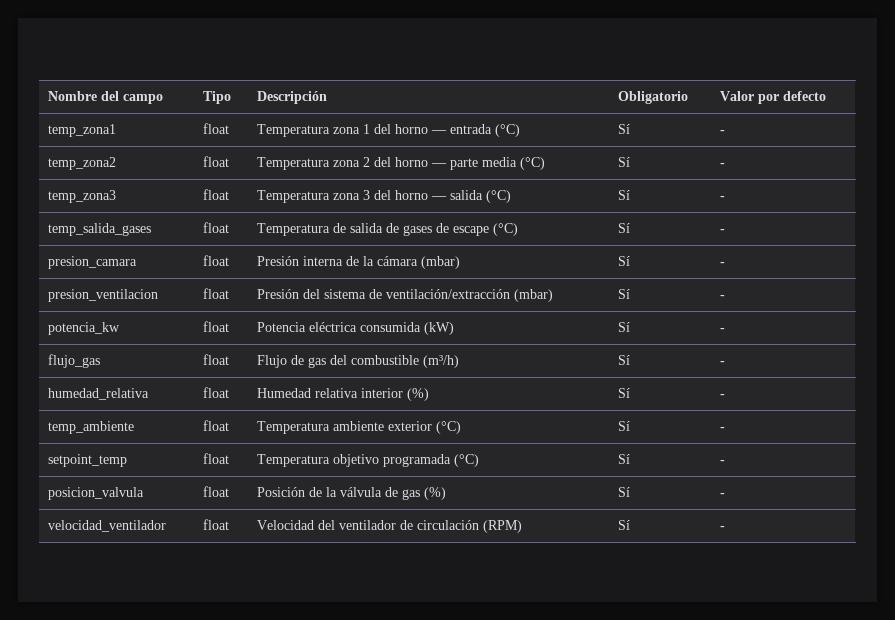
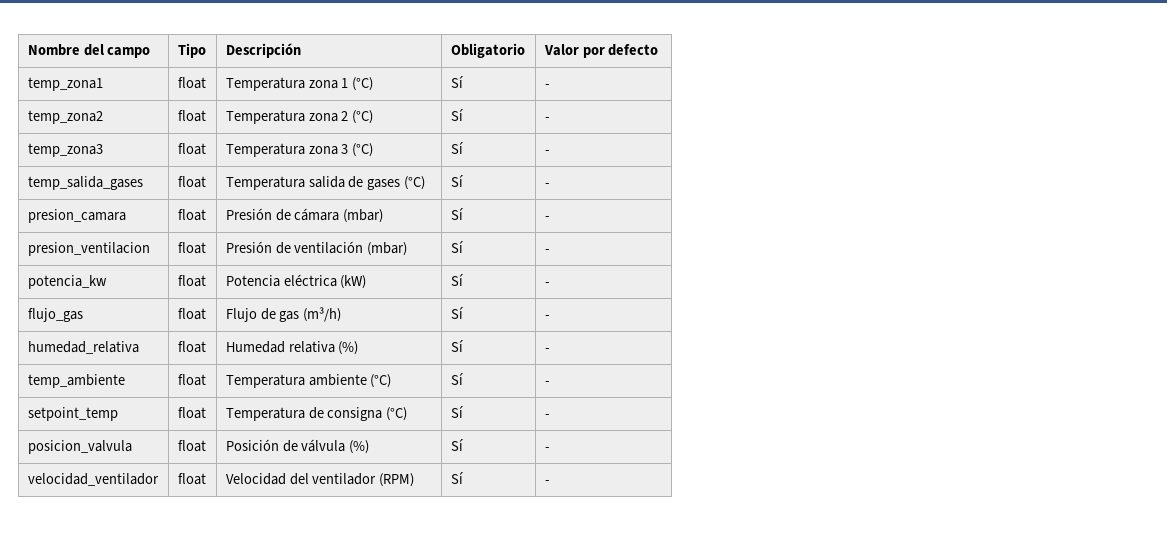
- temp_zona1 | float | Temperatura zona 1 del horno — entrada (°C) | Sí | -
+ temp_zona1 | float | Temperatura zona 1 (°C) | Sí | -
- temp_zona2 | float | Temperatura zona 2 del horno — parte media (°C) | Sí | -
+ temp_zona2 | float | Temperatura zona 2 (°C) | Sí | -
- temp_zona3 | float | Temperatura zona 3 del horno — salida (°C) | Sí | -
+ temp_zona3 | float | Temperatura zona 3 (°C) | Sí | -
- temp_salida_gases | float | Temperatura de salida de gases de escape (°C) | Sí | -
+ temp_salida_gases | float | Temperatura salida de gases (°C) | Sí | -
- presion_camara | float | Presión interna de la cámara (mbar) | Sí | -
+ presion_camara | float | Presión de cámara (mbar) | Sí | -
- presion_ventilacion | float | Presión del sistema de ventilación/extracción (mbar) | Sí | -
+ presion_ventilacion | float | Presión de ventilación (mbar) | Sí | -
- potencia_kw | float | Potencia eléctrica consumida (kW) | Sí | -
+ potencia_kw | float | Potencia eléctrica (kW) | Sí | -
- flujo_gas | float | Flujo de gas del combustible (m³/h) | Sí | -
+ flujo_gas | float | Flujo de gas (m³/h) | Sí | -
- humedad_relativa | float | Humedad relativa interior (%) | Sí | -
+ humedad_relativa | float | Humedad relativa (%) | Sí | -
- temp_ambiente | float | Temperatura ambiente exterior (°C) | Sí | -
+ temp_ambiente | float | Temperatura ambiente (°C) | Sí | -
- setpoint_temp | float | Temperatura objetivo programada (°C) | Sí | -
+ setpoint_temp | float | Temperatura de consigna (°C) | Sí | -
- posicion_valvula | float | Posición de la válvula de gas (%) | Sí | -
+ posicion_valvula | float | Posición de válvula (%) | Sí | -
- velocidad_ventilador | float | Velocidad del ventilador de circulación (RPM) | Sí | -
+ velocidad_ventilador | float | Velocidad del ventilador (RPM) | Sí | -

